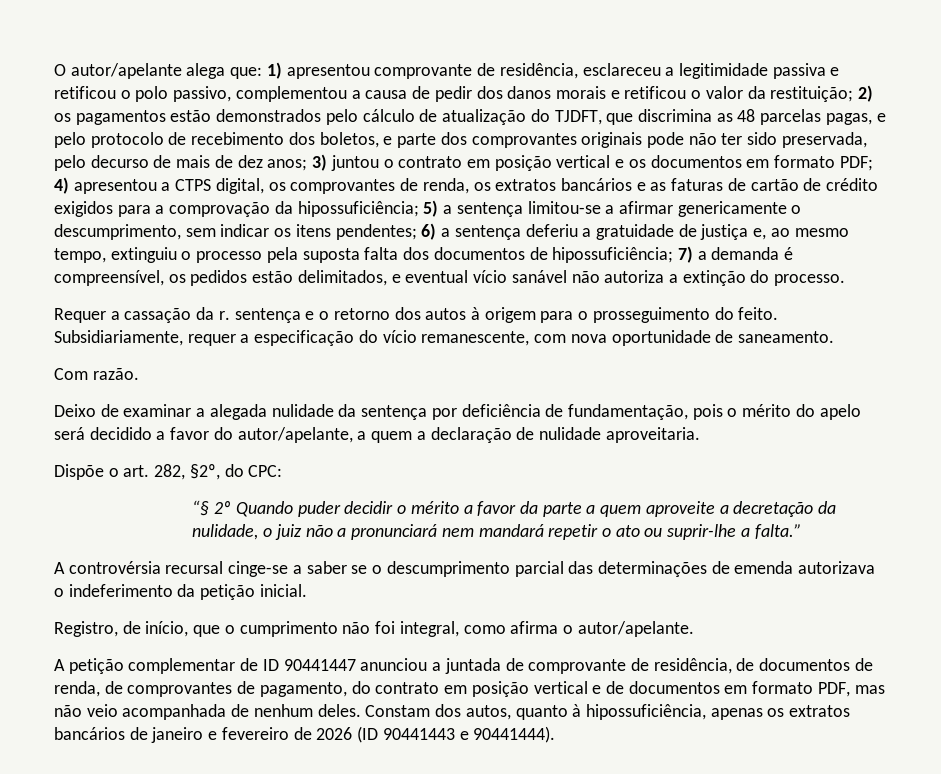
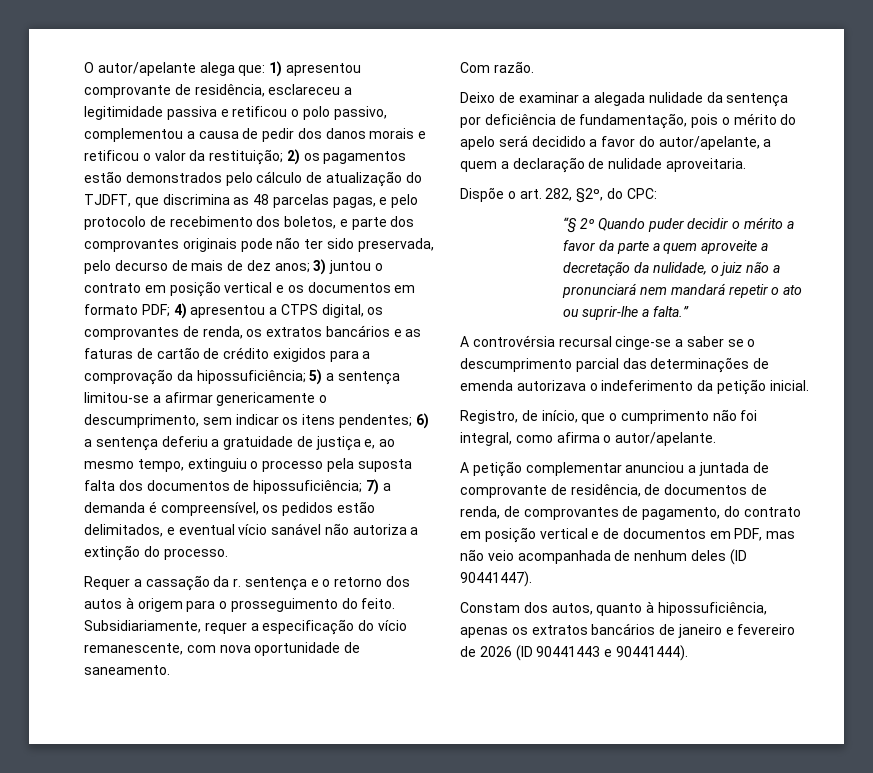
- A petição complementar de ID 90441447 anunciou a juntada de comprovante de residência, de documentos de renda, de comprovantes de pagamento, do contrato em posição vertical e de documentos em formato PDF, mas não veio acompanhada de nenhum deles. Constam dos autos, quanto à hipossuficiência, apenas os extratos bancários de janeiro e fevereiro de 2026 (ID 90441443 e 90441444).
+ A petição complementar anunciou a juntada de comprovante de residência, de documentos de renda, de comprovantes de pagamento, do contrato em posição vertical e de documentos em PDF, mas não veio acompanhada de nenhum deles (ID 90441447).
+ Constam dos autos, quanto à hipossuficiência, apenas os extratos bancários de janeiro e fevereiro de 2026 (ID 90441443 e 90441444).

